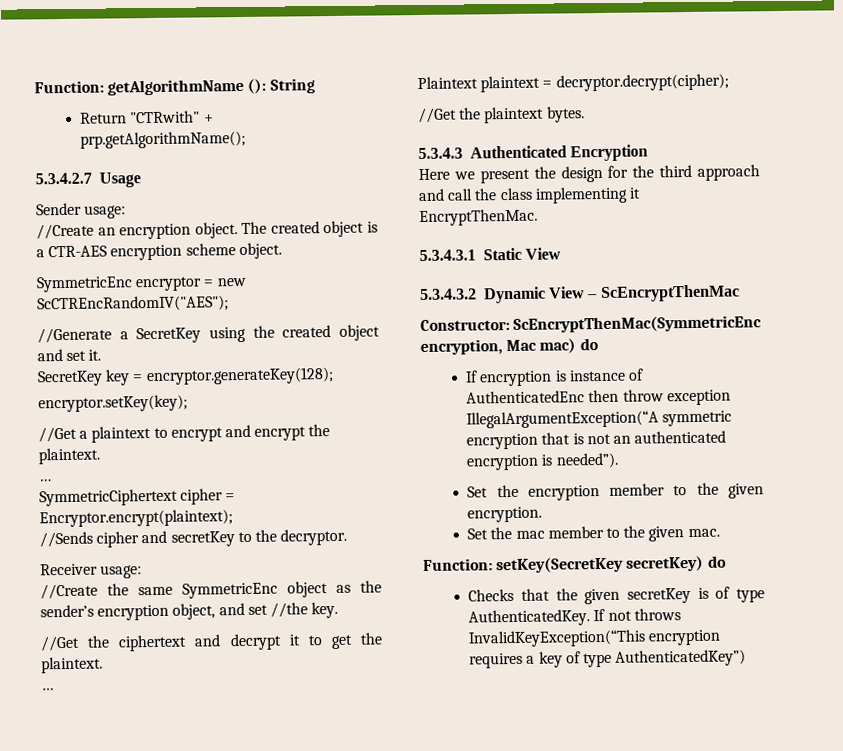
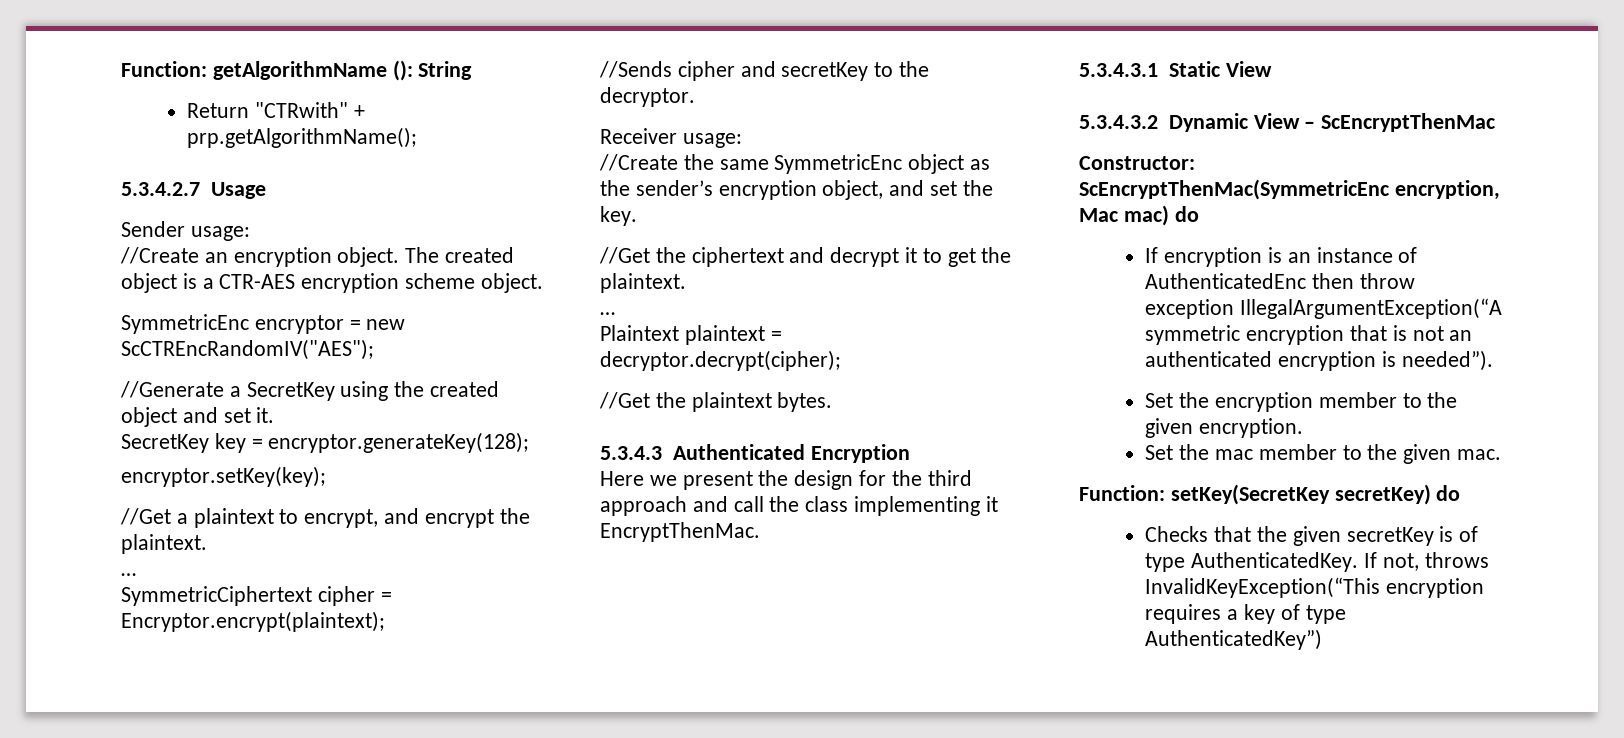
- //Get a plaintext to encrypt and encrypt the plaintext.
+ //Get a plaintext to encrypt, and encrypt the plaintext.
- //Create the same SymmetricEnc object as the sender’s encryption object, and set //the key.
+ //Create the same SymmetricEnc object as the sender’s encryption object, and set the key.
- If encryption is instance of AuthenticatedEnc then throw exception IllegalArgumentException(“A symmetric encryption that is not an authenticated encryption is needed”).
+ If encryption is an instance of AuthenticatedEnc then throw exception IllegalArgumentException(“A symmetric encryption that is not an authenticated encryption is needed”).
- If not throws InvalidKeyException(“This encryption requires a key of type AuthenticatedKey”)
+ If not, throws InvalidKeyException(“This encryption requires a key of type AuthenticatedKey”)

